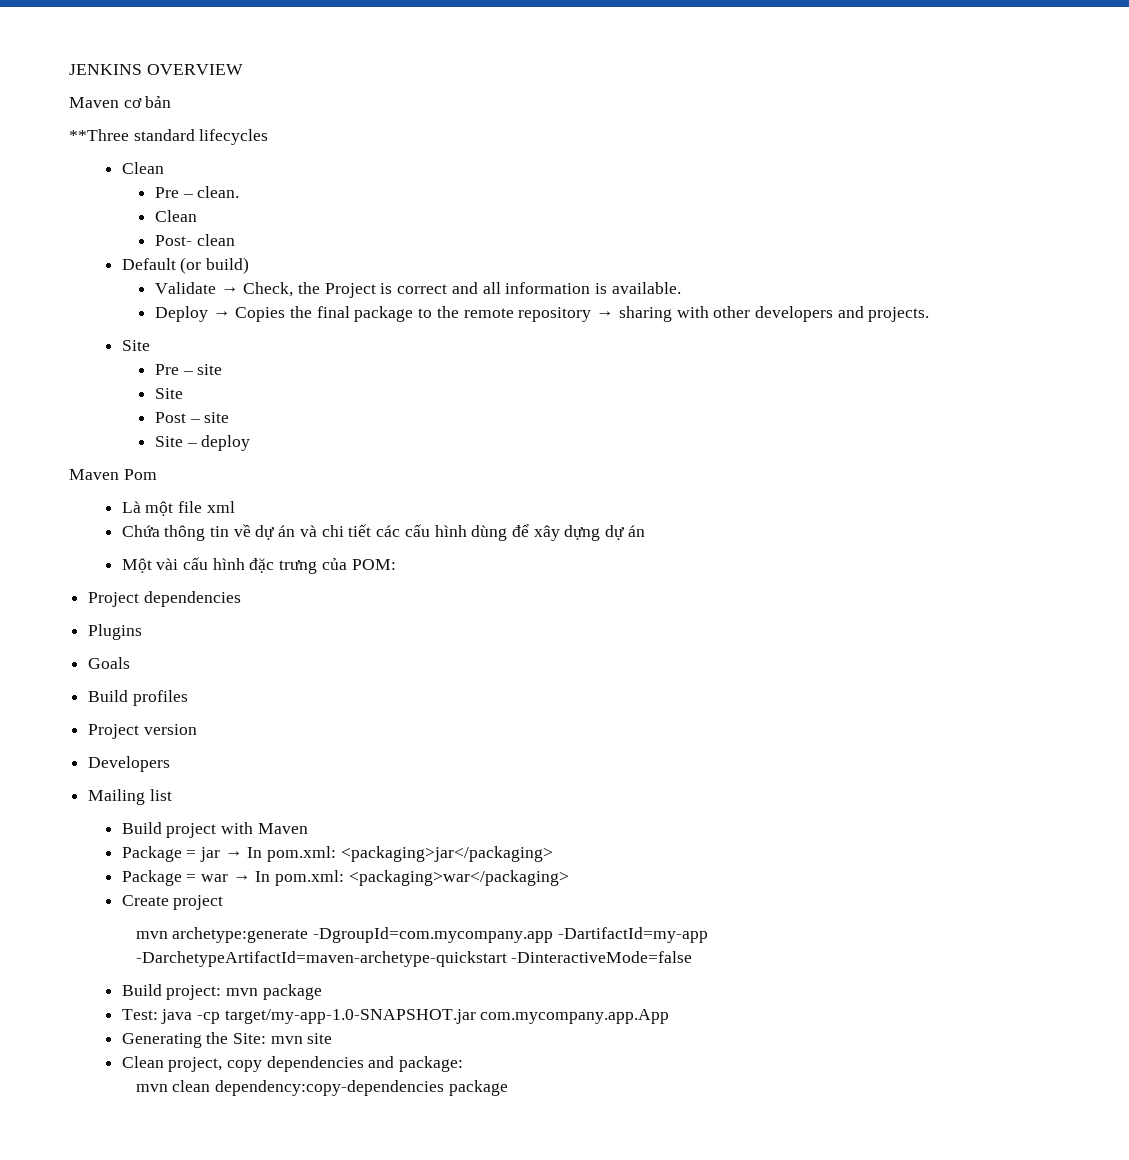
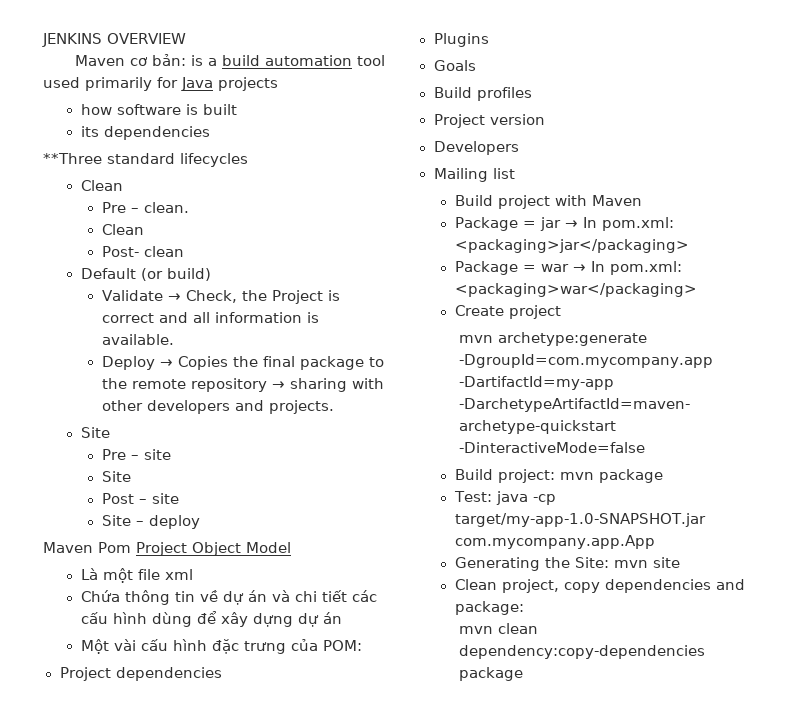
- Maven cơ bản
+ Maven cơ bản: is a build automation tool used primarily for Java projects
+ how software is built
+ its dependencies
- Maven Pom
+ Maven Pom Project Object Model

